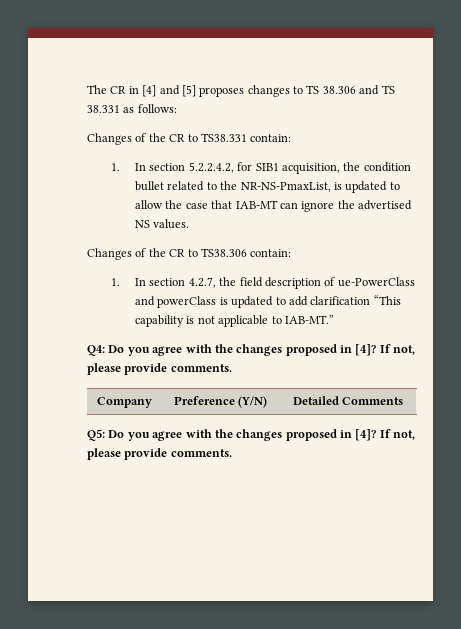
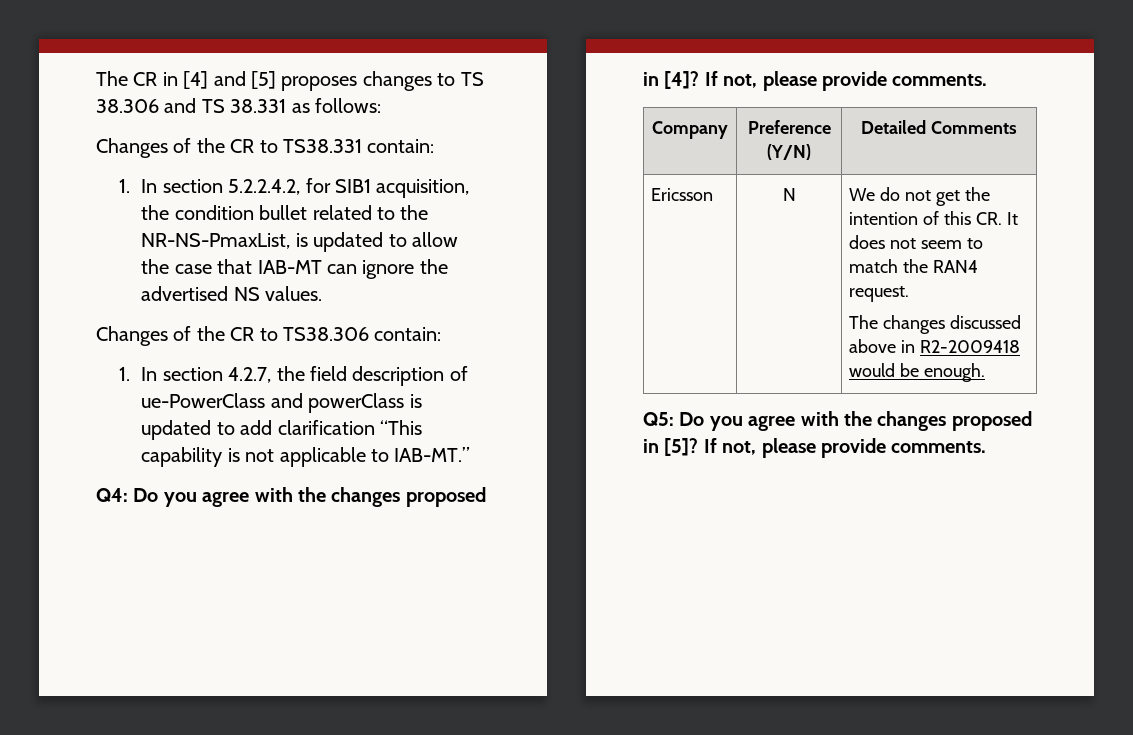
+ Ericsson | N | We do not get the intention of this CR. It does not seem to match the RAN4 request.
+ The changes discussed above in R2-2009418 would be enough.
- Q5: Do you agree with the changes proposed in [4]?
+ Q5: Do you agree with the changes proposed in [5]?

